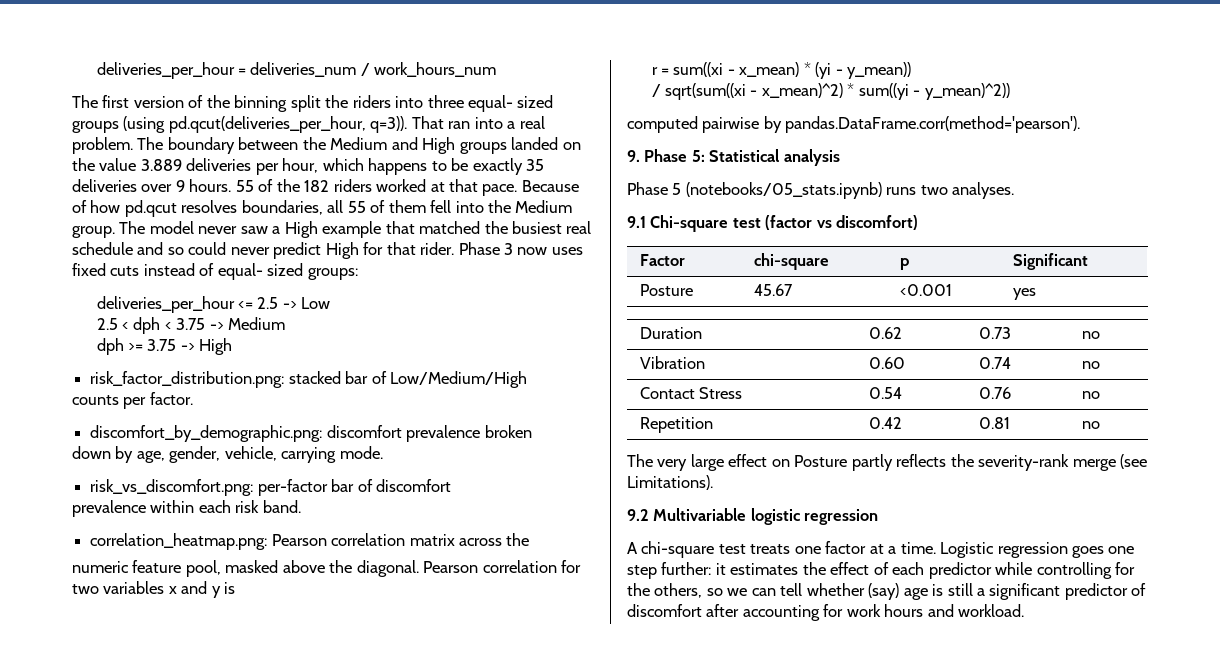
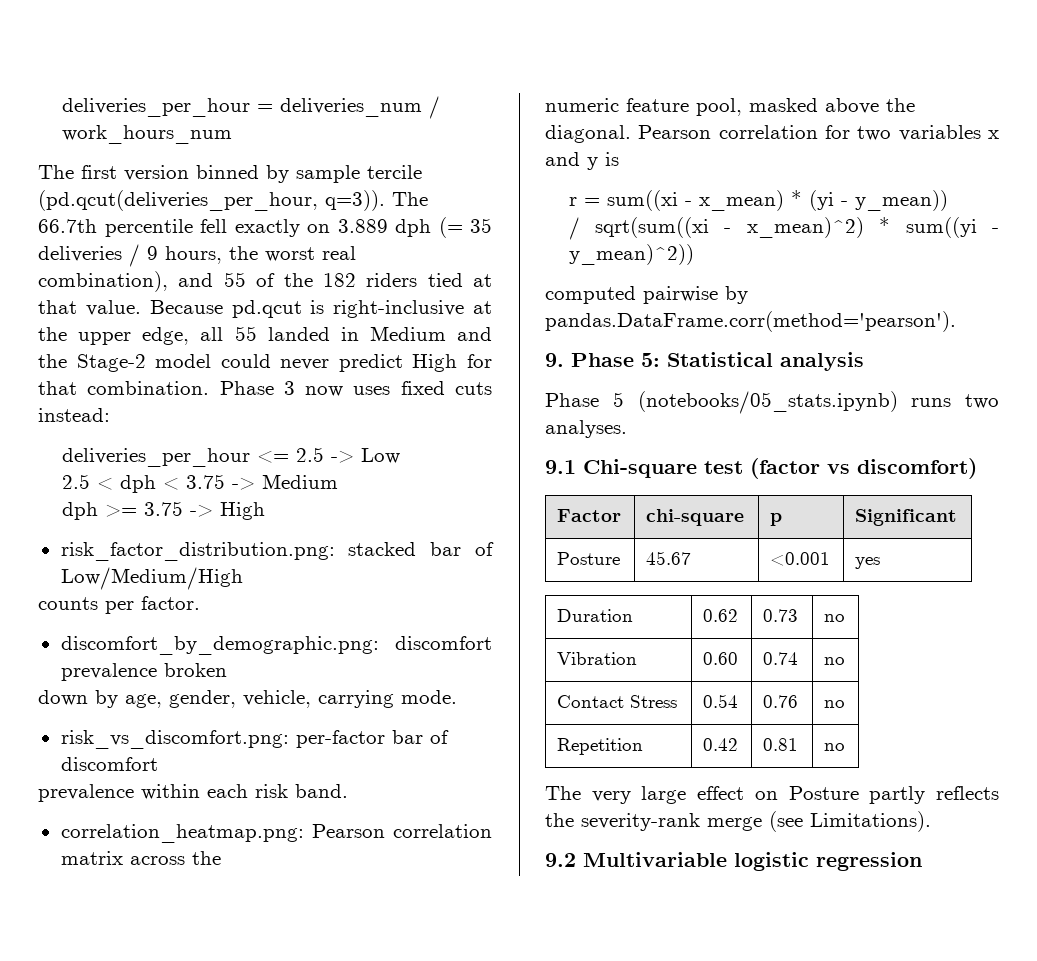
- The first version of the binning split the riders into three equal- sized groups (using pd.qcut(deliveries_per_hour, q=3)). That ran into a real problem. The boundary between the Medium and High groups landed on the value 3.889 deliveries per hour, which happens to be exactly 35 deliveries over 9 hours. 55 of the 182 riders worked at that pace. Because of how pd.qcut resolves boundaries, all 55 of them fell into the Medium group. The model never saw a High example that matched the busiest real schedule and so could never predict High for that rider.
+ The first version binned by sample tercile (pd.qcut(deliveries_per_hour, q=3)). The 66.7th percentile fell exactly on 3.889 dph (= 35 deliveries / 9 hours, the worst real combination), and 55 of the 182 riders tied at that value. Because pd.qcut is right-inclusive at the upper edge, all 55 landed in Medium and the Stage-2 model could never predict High for that combination.
- Phase 3 now uses fixed cuts instead of equal- sized groups:
+ Phase 3 now uses fixed cuts instead:
- A chi-square test treats one factor at a time. Logistic regression goes one step further: it estimates the effect of each predictor while controlling for the others, so we can tell whether (say) age is still a significant predictor of discomfort after accounting for work hours and workload.

